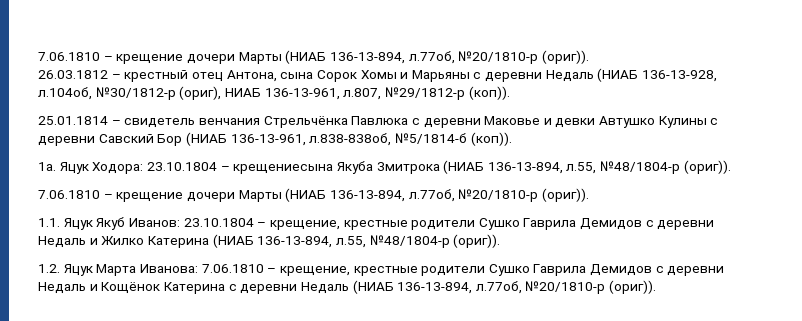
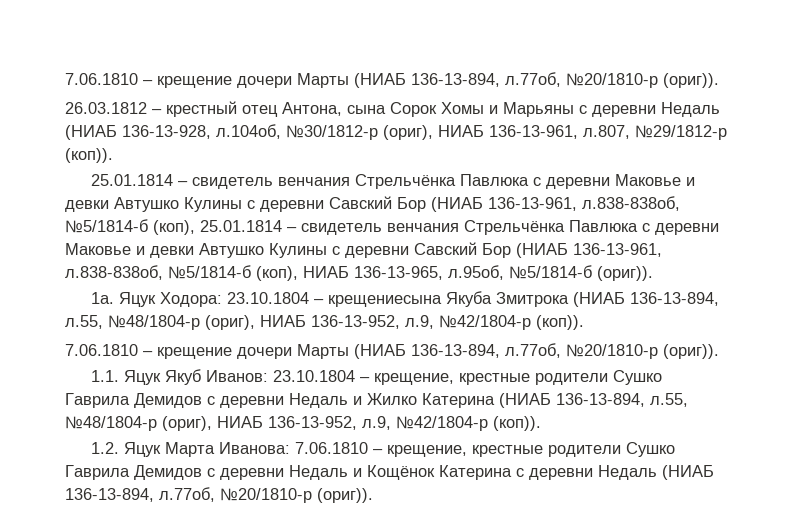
- 25.01.1814 – свидетель венчания Стрельчёнка Павлюка с деревни Маковье и девки Автушко Кулины с деревни Савский Бор (НИАБ 136-13-961, л.838-838об, №5/1814-б (коп)).
+ 25.01.1814 – свидетель венчания Стрельчёнка Павлюка с деревни Маковье и девки Автушко Кулины с деревни Савский Бор (НИАБ 136-13-961, л.838-838об, №5/1814-б (коп), 25.01.1814 – свидетель венчания Стрельчёнка Павлюка с деревни Маковье и девки Автушко Кулины с деревни Савский Бор (НИАБ 136-13-961, л.838-838об, №5/1814-б (коп), НИАБ 136-13-965, л.95об, №5/1814-б (ориг)).
- Яцук Ходора: 23.10.1804 – крещениесына Якуба Змитрока (НИАБ 136-13-894, л.55, №48/1804-р (ориг)).
+ Яцук Ходора: 23.10.1804 – крещениесына Якуба Змитрока (НИАБ 136-13-894, л.55, №48/1804-р (ориг), НИАБ 136-13-952, л.9, №42/1804-р (коп)).
- 1.1. Яцук Якуб Иванов: 23.10.1804 – крещение, крестные родители Сушко Гаврила Демидов с деревни Недаль и Жилко Катерина (НИАБ 136-13-894, л.55, №48/1804-р (ориг)).
+ 1.1. Яцук Якуб Иванов: 23.10.1804 – крещение, крестные родители Сушко Гаврила Демидов с деревни Недаль и Жилко Катерина (НИАБ 136-13-894, л.55, №48/1804-р (ориг), НИАБ 136-13-952, л.9, №42/1804-р (коп)).

